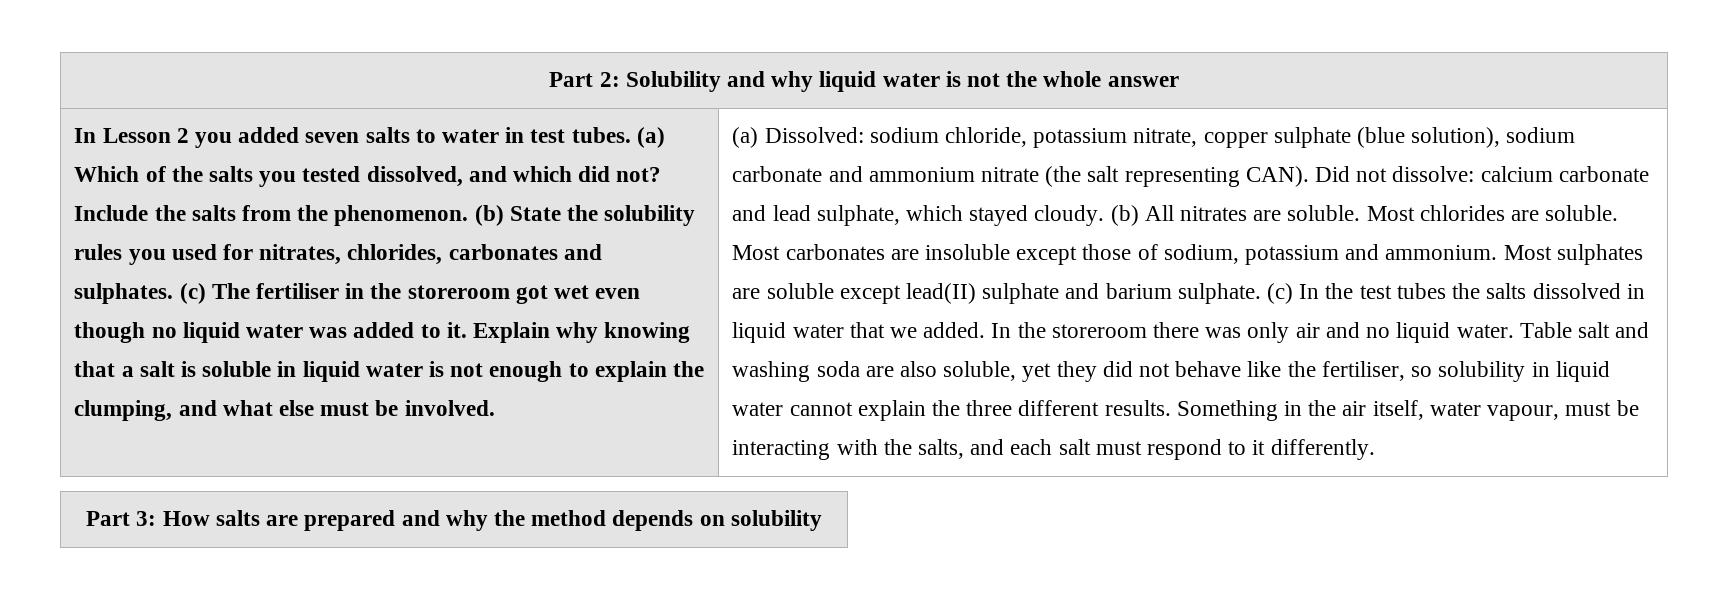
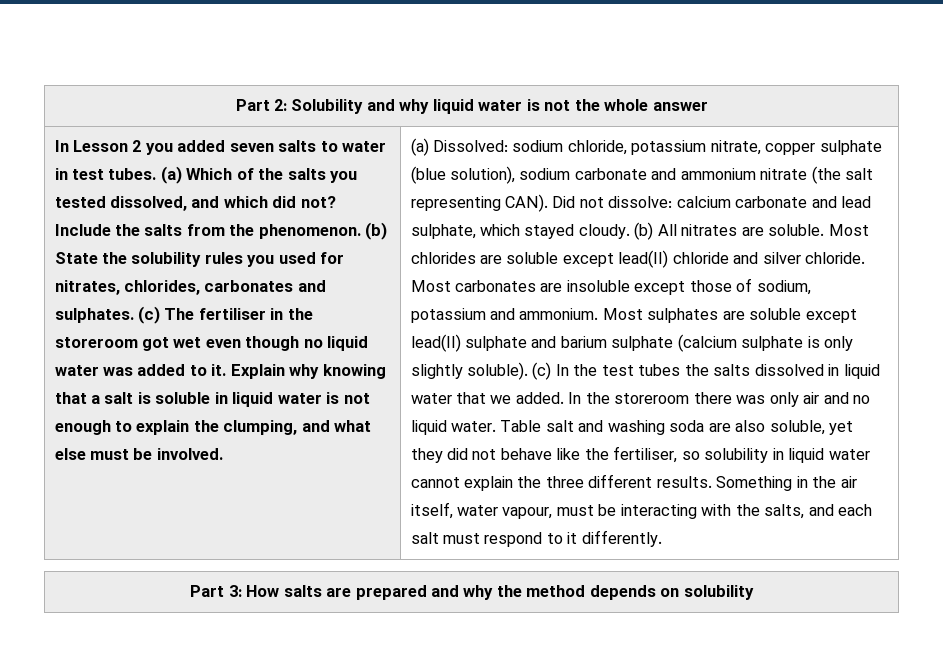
- Most chlorides are soluble.
+ Most chlorides are soluble except lead(II) chloride and silver chloride.
- Most sulphates are soluble except lead(II) sulphate and barium sulphate.
+ Most sulphates are soluble except lead(II) sulphate and barium sulphate (calcium sulphate is only slightly soluble).

